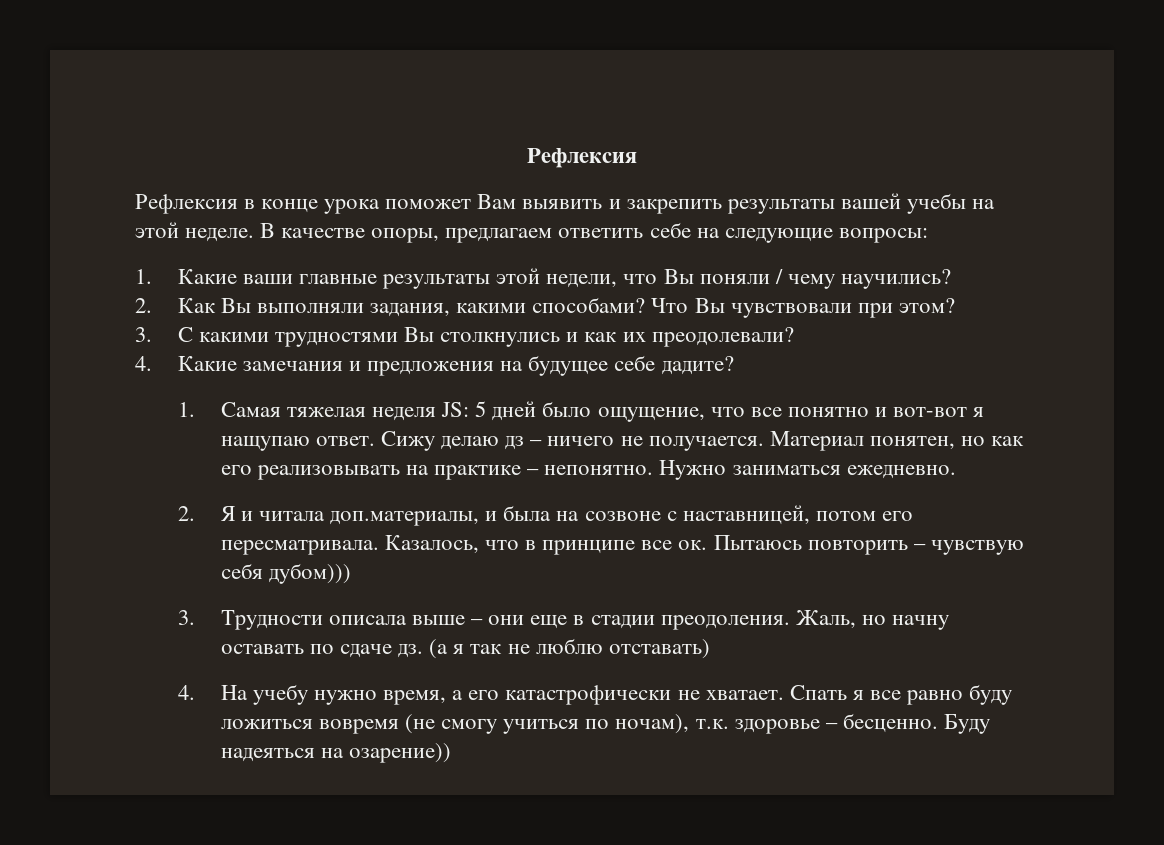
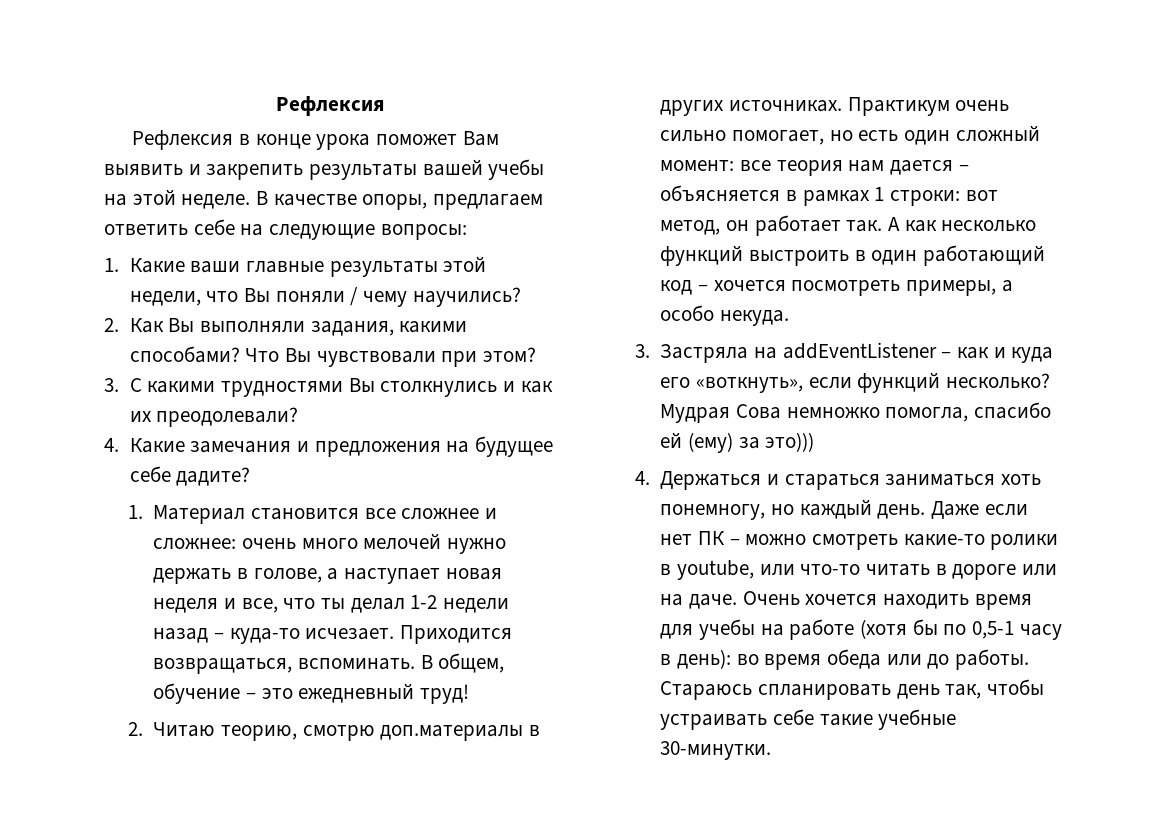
- 1. Самая тяжелая неделя JS: 5 дней было ощущение, что все понятно и вот-вот я нащупаю ответ. Сижу делаю дз – ничего не получается. Материал понятен, но как его реализовывать на практике – непонятно. Нужно заниматься ежедневно.
- 2. Я и читала доп.материалы, и была на созвоне с наставницей, потом его пересматривала. Казалось, что в принципе все ок. Пытаюсь повторить – чувствую себя дубом)))
- 3. Трудности описала выше – они еще в стадии преодоления. Жаль, но начну оставать по сдаче дз. (а я так не люблю отставать)
- 4. На учебу нужно время, а его катастрофически не хватает. Спать я все равно буду ложиться вовремя (не смогу учиться по ночам), т.к. здоровье – бесценно. Буду надеяться на озарение))
+ 1. Материал становится все сложнее и сложнее: очень много мелочей нужно держать в голове, а наступает новая неделя и все, что ты делал 1-2 недели назад – куда-то исчезает. Приходится возвращаться, вспоминать. В общем, обучение – это ежедневный труд!
+ 2. Читаю теорию, смотрю доп.материалы в других источниках. Практикум очень сильно помогает, но есть один сложный момент: все теория нам дается – объясняется в рамках 1 строки: вот метод, он работает так. А как несколько функций выстроить в один работающий код – хочется посмотреть примеры, а особо некуда.
+ 3. Застряла на addEventListener – как и куда его «воткнуть», если функций несколько? Мудрая Сова немножко помогла, спасибо ей (ему) за это)))
+ 4. Держаться и стараться заниматься хоть понемногу, но каждый день. Даже если нет ПК – можно смотреть какие-то ролики в youtube, или что-то читать в дороге или на даче. Очень хочется находить время для учебы на работе (хотя бы по 0,5-1 часу в день): во время обеда или до работы. Стараюсь спланировать день так, чтобы устраивать себе такие учебные 30-минутки.

